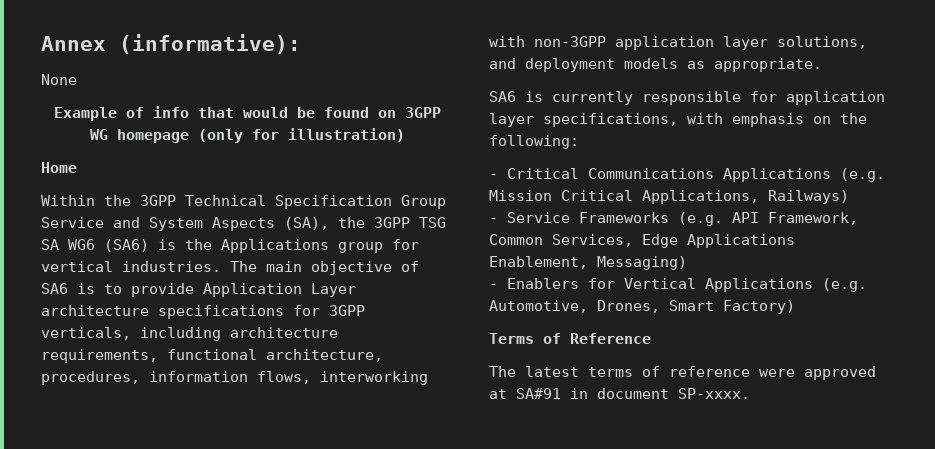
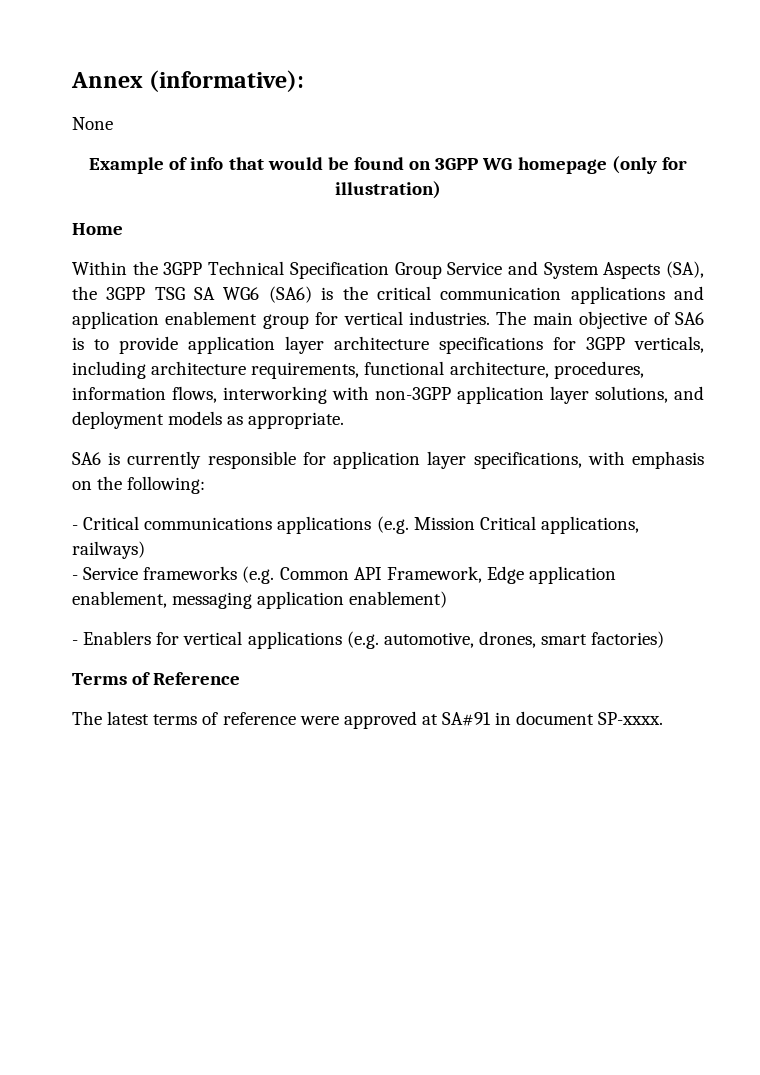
- Within the 3GPP Technical Specification Group Service and System Aspects (SA), the 3GPP TSG SA WG6 (SA6) is the Applications group for vertical industries.
+ Within the 3GPP Technical Specification Group Service and System Aspects (SA), the 3GPP TSG SA WG6 (SA6) is the critical communication applications and application enablement group for vertical industries.
- The main objective of SA6 is to provide Application Layer architecture specifications for 3GPP verticals, including architecture requirements, functional architecture, procedures, information flows, interworking with non-3GPP application layer solutions, and deployment models as appropriate.
+ The main objective of SA6 is to provide application layer architecture specifications for 3GPP verticals, including architecture requirements, functional architecture, procedures, information flows, interworking with non-3GPP application layer solutions, and deployment models as appropriate.
- - Critical Communications Applications (e.g. Mission Critical Applications, Railways)
+ - Critical communications applications (e.g. Mission Critical applications, railways)
- - Service Frameworks (e.g. API Framework, Common Services, Edge Applications Enablement, Messaging)
- - Enablers for Vertical Applications (e.g. Automotive, Drones, Smart Factory)
+ - Service frameworks (e.g. Common API Framework, Edge application enablement, messaging application enablement)
+ - Enablers for vertical applications (e.g. automotive, drones, smart factories)

